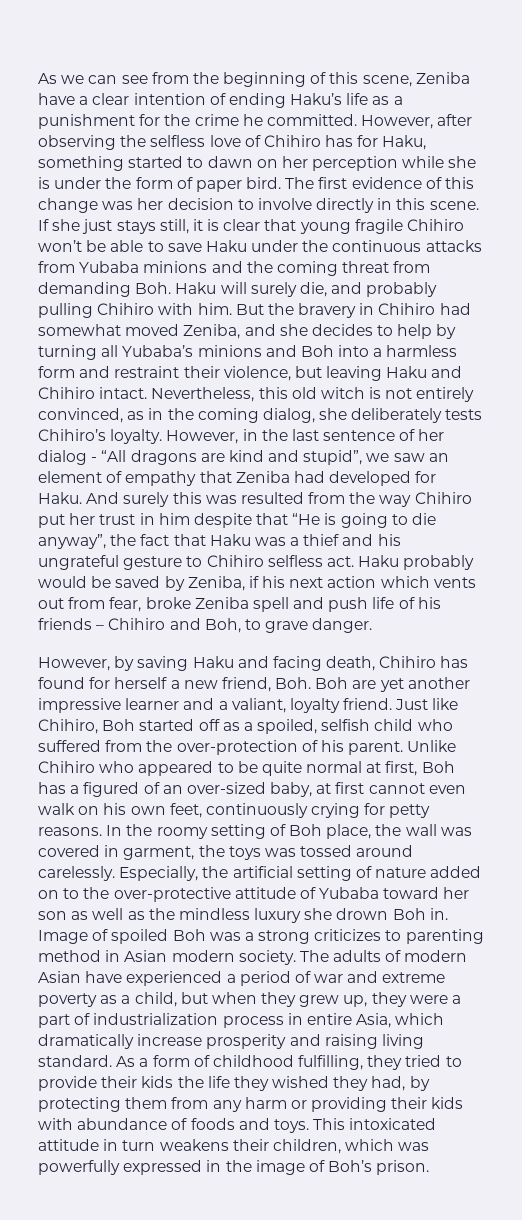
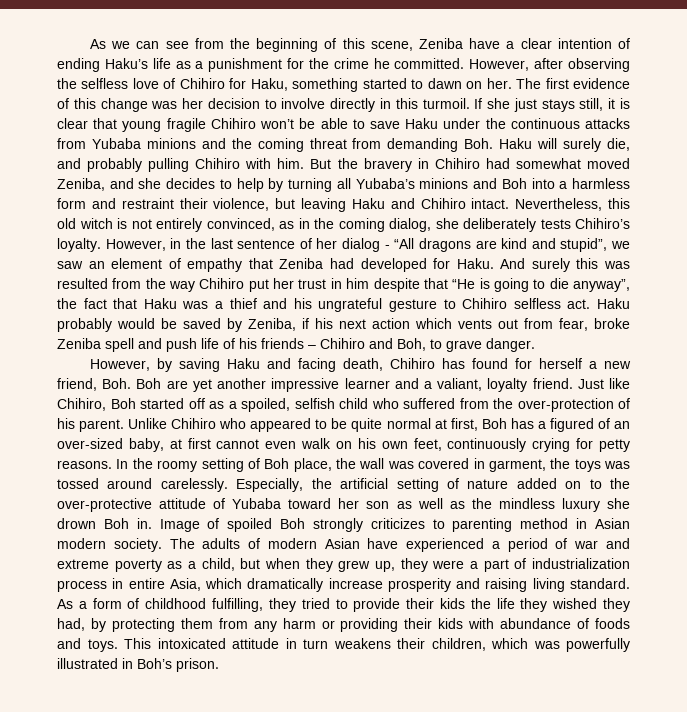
- However, after observing the selfless love of Chihiro has for Haku, something started to dawn on her perception while she is under the form of paper bird.
+ However, after observing the selfless love of Chihiro for Haku, something started to dawn on her.
- The first evidence of this change was her decision to involve directly in this scene.
+ The first evidence of this change was her decision to involve directly in this turmoil.
- Image of spoiled Boh was a strong criticizes to parenting method in Asian modern society.
+ Image of spoiled Boh strongly criticizes to parenting method in Asian modern society.
- This intoxicated attitude in turn weakens their children, which was powerfully expressed in the image of Boh’s prison.
+ This intoxicated attitude in turn weakens their children, which was powerfully illustrated in Boh’s prison.

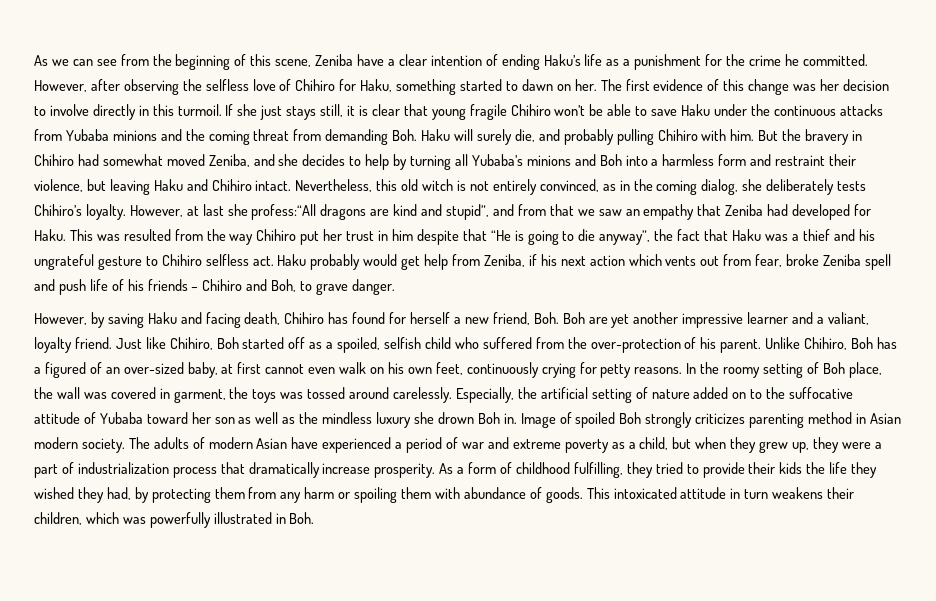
- However, in the last sentence of her dialog - “All dragons are kind and stupid”, we saw an element of empathy that Zeniba had developed for Haku.
+ However, at last she profess:“All dragons are kind and stupid”, and from that we saw an empathy that Zeniba had developed for Haku.
- And surely this was resulted from the way Chihiro put her trust in him despite that “He is going to die anyway”, the fact that Haku was a thief and his ungrateful gesture to Chihiro selfless act.
+ This was resulted from the way Chihiro put her trust in him despite that “He is going to die anyway”, the fact that Haku was a thief and his ungrateful gesture to Chihiro selfless act.
- Haku probably would be saved by Zeniba, if his next action which vents out from fear, broke Zeniba spell and push life of his friends – Chihiro and Boh, to grave danger.
+ Haku probably would get help from Zeniba, if his next action which vents out from fear, broke Zeniba spell and push life of his friends – Chihiro and Boh, to grave danger.
- Unlike Chihiro who appeared to be quite normal at first, Boh has a figured of an over-sized baby, at first cannot even walk on his own feet, continuously crying for petty reasons.
+ Unlike Chihiro, Boh has a figured of an over-sized baby, at first cannot even walk on his own feet, continuously crying for petty reasons.
- Especially, the artificial setting of nature added on to the over-protective attitude of Yubaba toward her son as well as the mindless luxury she drown Boh in.
+ Especially, the artificial setting of nature added on to the suffocative attitude of Yubaba toward her son as well as the mindless luxury she drown Boh in.
- Image of spoiled Boh strongly criticizes to parenting method in Asian modern society.
+ Image of spoiled Boh strongly criticizes parenting method in Asian modern society.
- The adults of modern Asian have experienced a period of war and extreme poverty as a child, but when they grew up, they were a part of industrialization process in entire Asia, which dramatically increase prosperity and raising living standard.
+ The adults of modern Asian have experienced a period of war and extreme poverty as a child, but when they grew up, they were a part of industrialization process that dramatically increase prosperity.
- As a form of childhood fulfilling, they tried to provide their kids the life they wished they had, by protecting them from any harm or providing their kids with abundance of foods and toys.
+ As a form of childhood fulfilling, they tried to provide their kids the life they wished they had, by protecting them from any harm or spoiling them with abundance of goods.
- This intoxicated attitude in turn weakens their children, which was powerfully illustrated in Boh’s prison.
+ This intoxicated attitude in turn weakens their children, which was powerfully illustrated in Boh.

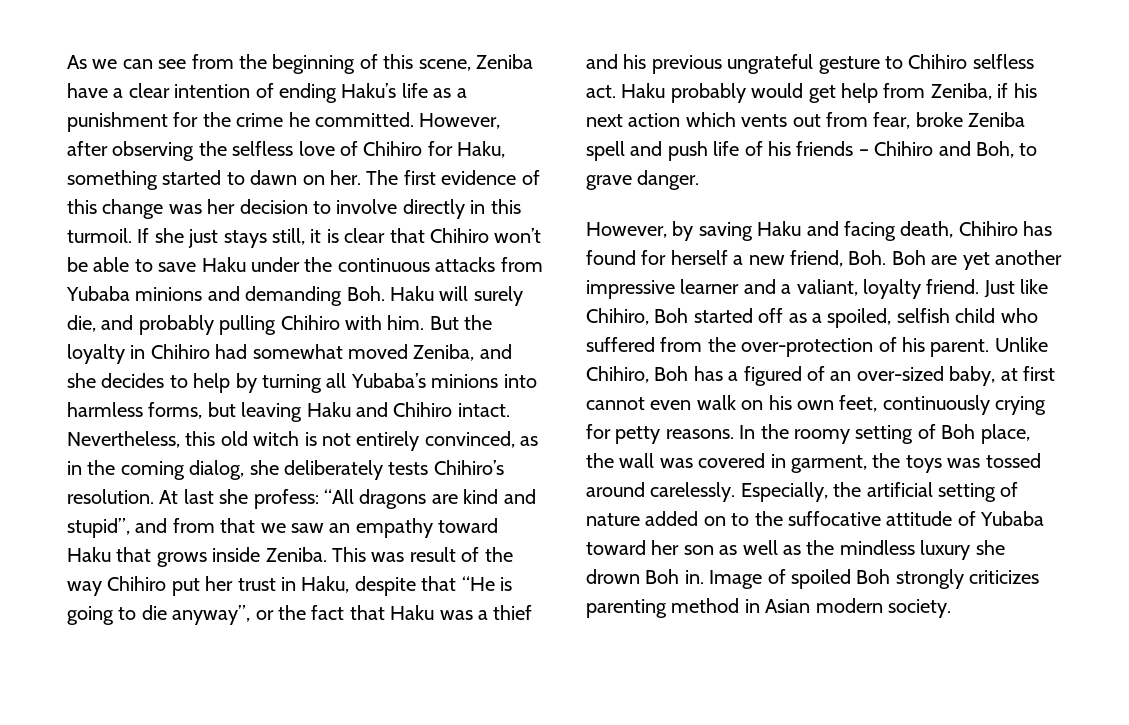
- If she just stays still, it is clear that young fragile Chihiro won’t be able to save Haku under the continuous attacks from Yubaba minions and the coming threat from demanding Boh. Haku will surely die, and probably pulling Chihiro with him.
+ If she just stays still, it is clear that Chihiro won’t be able to save Haku under the continuous attacks from Yubaba minions and demanding Boh. Haku will surely die, and probably pulling Chihiro with him.
- But the bravery in Chihiro had somewhat moved Zeniba, and she decides to help by turning all Yubaba’s minions and Boh into a harmless form and restraint their violence, but leaving Haku and Chihiro intact.
+ But the loyalty in Chihiro had somewhat moved Zeniba, and she decides to help by turning all Yubaba’s minions into harmless forms, but leaving Haku and Chihiro intact.
- Nevertheless, this old witch is not entirely convinced, as in the coming dialog, she deliberately tests Chihiro’s loyalty. However, at last she profess:“All dragons are kind and stupid”, and from that we saw an empathy that Zeniba had developed for Haku. This was resulted from the way Chihiro put her trust in him despite that “He is going to die anyway”, the fact that Haku was a thief and his ungrateful gesture to Chihiro selfless act.
+ Nevertheless, this old witch is not entirely convinced, as in the coming dialog, she deliberately tests Chihiro’s resolution. At last she profess: “All dragons are kind and stupid”, and from that we saw an empathy toward Haku that grows inside Zeniba. This was result of the way Chihiro put her trust in Haku, despite that “He is going to die anyway”, or the fact that Haku was a thief and his previous ungrateful gesture to Chihiro selfless act.
- The adults of modern Asian have experienced a period of war and extreme poverty as a child, but when they grew up, they were a part of industrialization process that dramatically increase prosperity. As a form of childhood fulfilling, they tried to provide their kids the life they wished they had, by protecting them from any harm or spoiling them with abundance of goods. This intoxicated attitude in turn weakens their children, which was powerfully illustrated in Boh.

